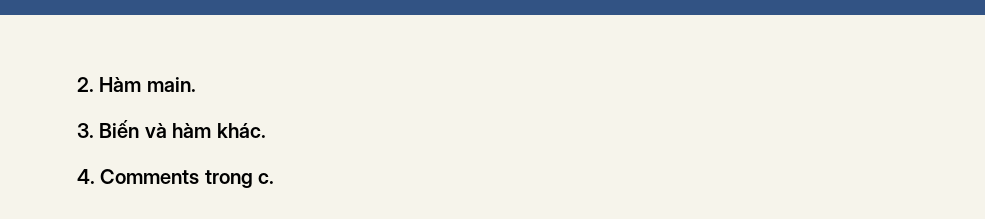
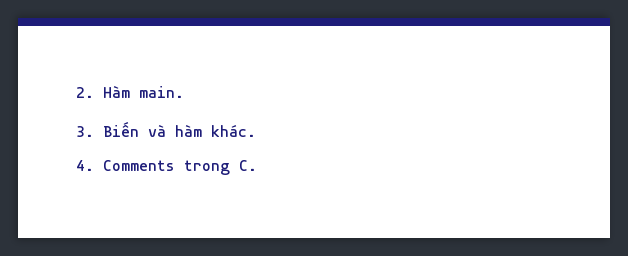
- 4. Comments trong c.
+ 4. Comments trong C.

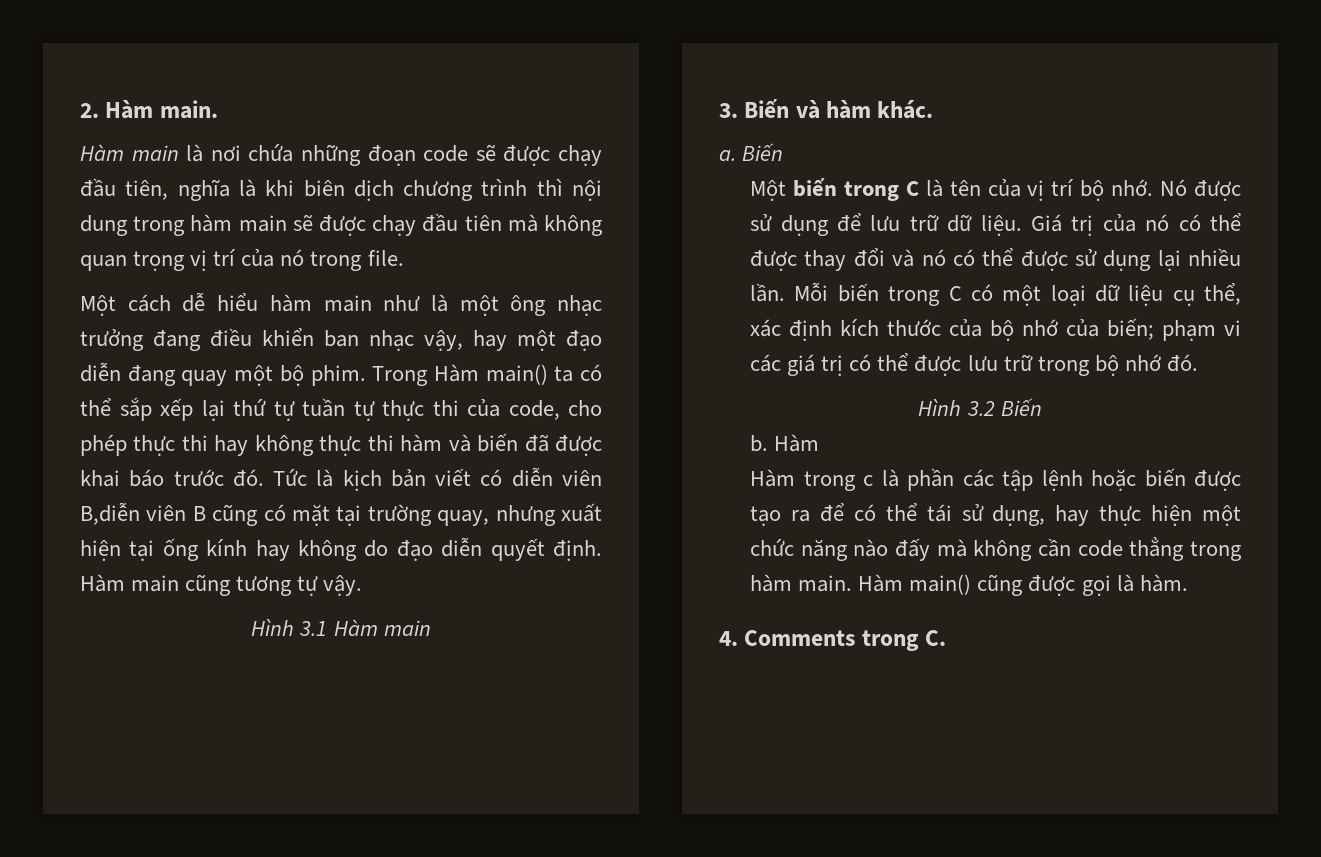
+ Hàm main là nơi chứa những đoạn code sẽ được chạy đầu tiên, nghĩa là khi biên dịch chương trình thì nội dung trong hàm main sẽ được chạy đầu tiên mà không quan trọng vị trí của nó trong file.
+ Một cách dễ hiểu hàm main như là một ông nhạc trưởng đang điều khiển ban nhạc vậy, hay một đạo diễn đang quay một bộ phim. Trong Hàm main() ta có thể sắp xếp lại thứ tự tuần tự thực thi của code, cho phép thực thi hay không thực thi hàm và biến đã được khai báo trước đó. Tức là kịch bản viết có diễn viên B,diễn viên B cũng có mặt tại trường quay, nhưng xuất hiện tại ống kính hay không do đạo diễn quyết định. Hàm main cũng tương tự vậy.
+ Hình 3.1 Hàm main
+ a. Biến
+ Một biến trong C là tên của vị trí bộ nhớ. Nó được sử dụng để lưu trữ dữ liệu. Giá trị của nó có thể được thay đổi và nó có thể được sử dụng lại nhiều lần. Mỗi biến trong C có một loại dữ liệu cụ thể, xác định kích thước của bộ nhớ của biến; phạm vi các giá trị có thể được lưu trữ trong bộ nhớ đó.
+ Hình 3.2 Biến
+ b. Hàm
+ Hàm trong c là phần các tập lệnh hoặc biến được tạo ra để có thể tái sử dụng, hay thực hiện một chức năng nào đấy mà không cần code thẳng trong hàm main. Hàm main() cũng được gọi là hàm.

